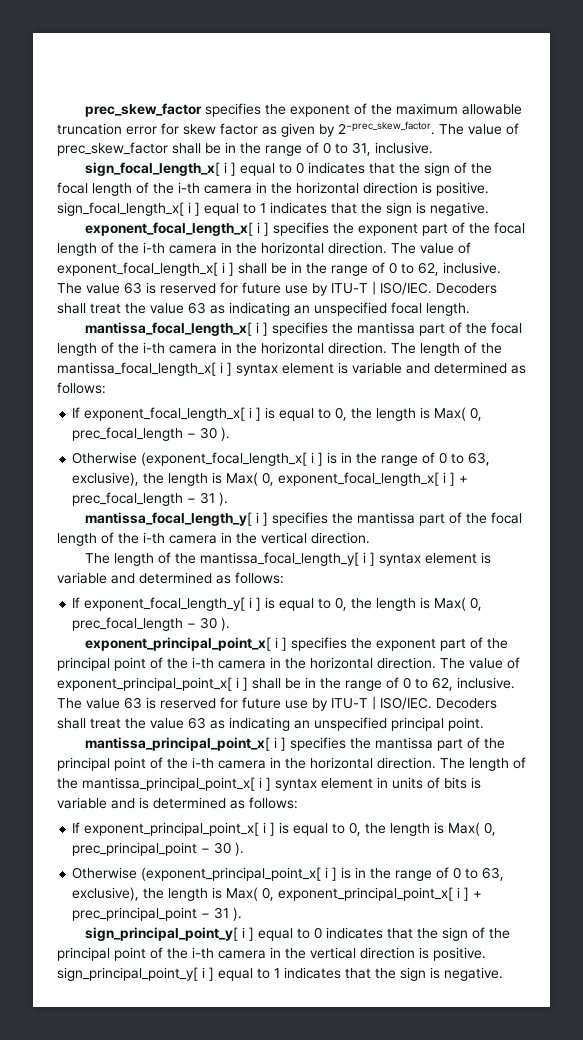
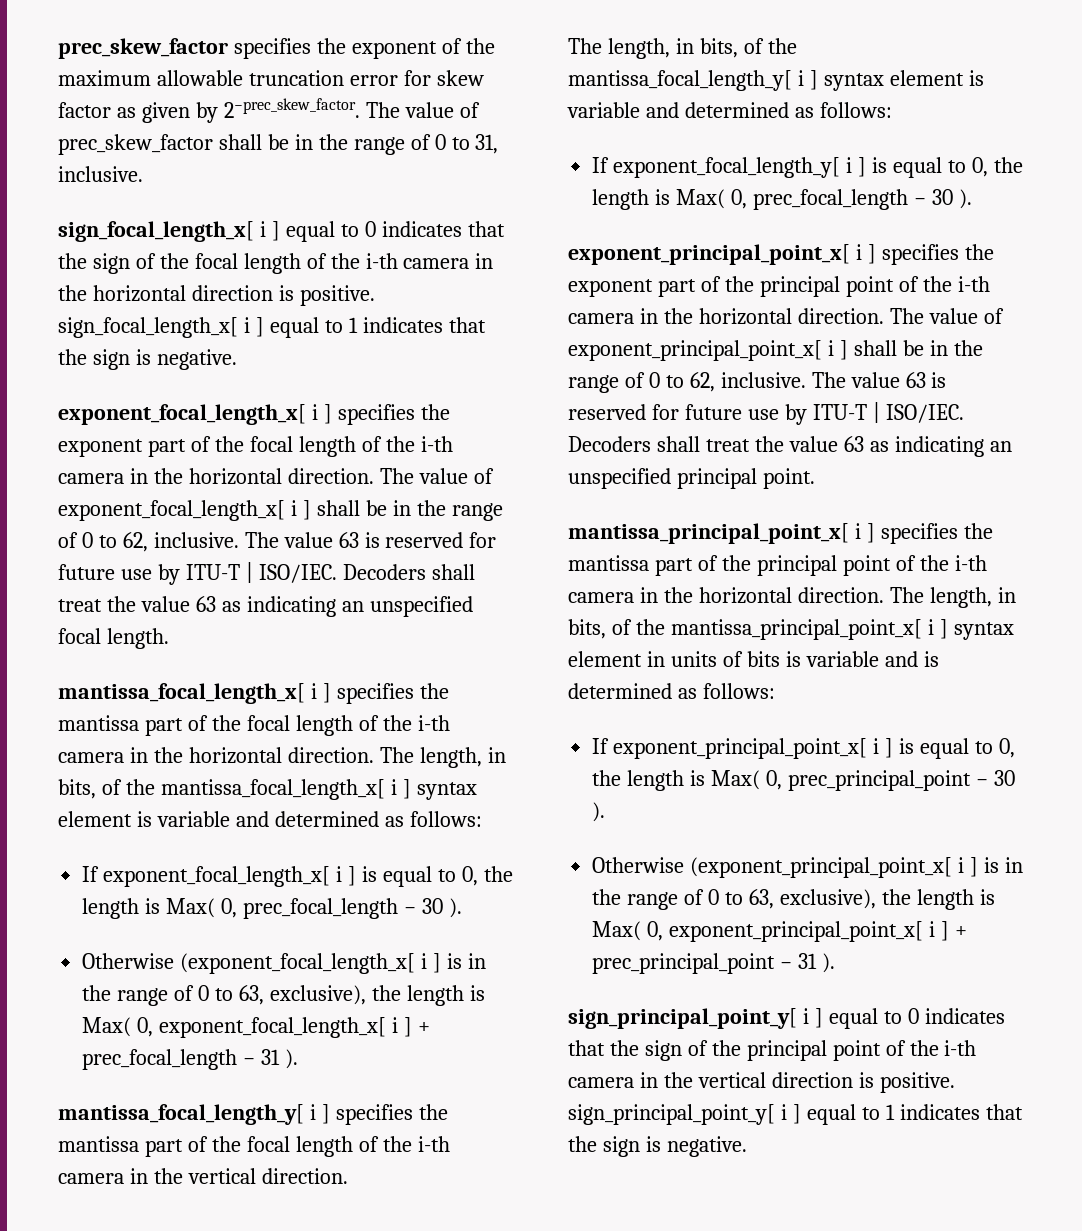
- The length of the mantissa_focal_length_x[ i ] syntax element is variable and determined as follows:
+ The length, in bits, of the mantissa_focal_length_x[ i ] syntax element is variable and determined as follows:
- The length of the mantissa_focal_length_y[ i ] syntax element is variable and determined as follows:
+ The length, in bits, of the mantissa_focal_length_y[ i ] syntax element is variable and determined as follows:
- The length of the mantissa_principal_point_x[ i ] syntax element in units of bits is variable and is determined as follows:
+ The length, in bits, of the mantissa_principal_point_x[ i ] syntax element in units of bits is variable and is determined as follows:

